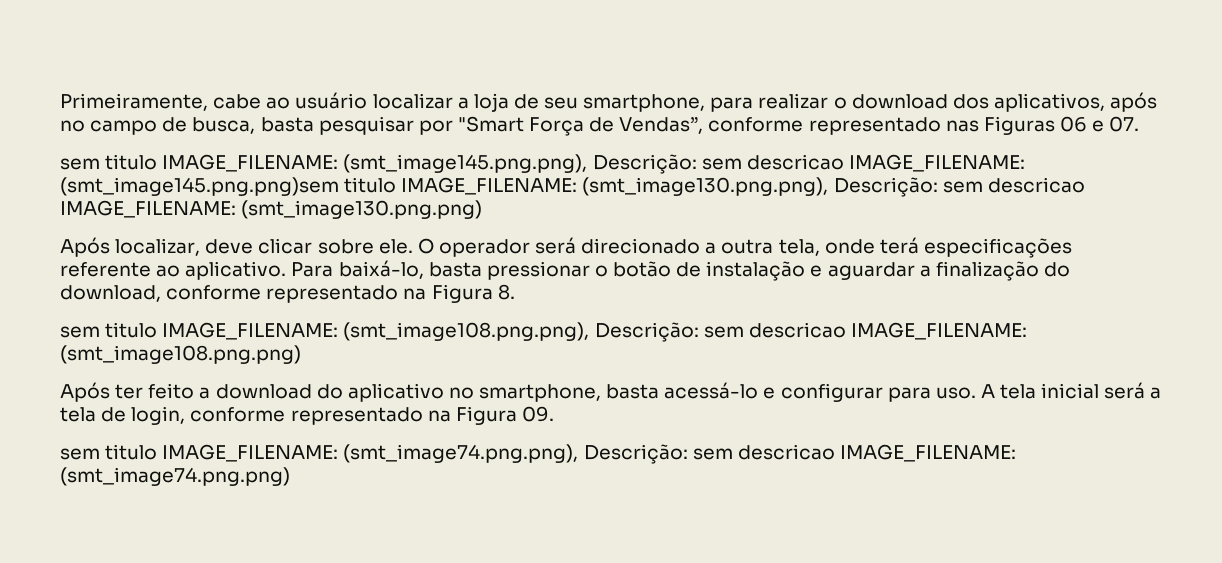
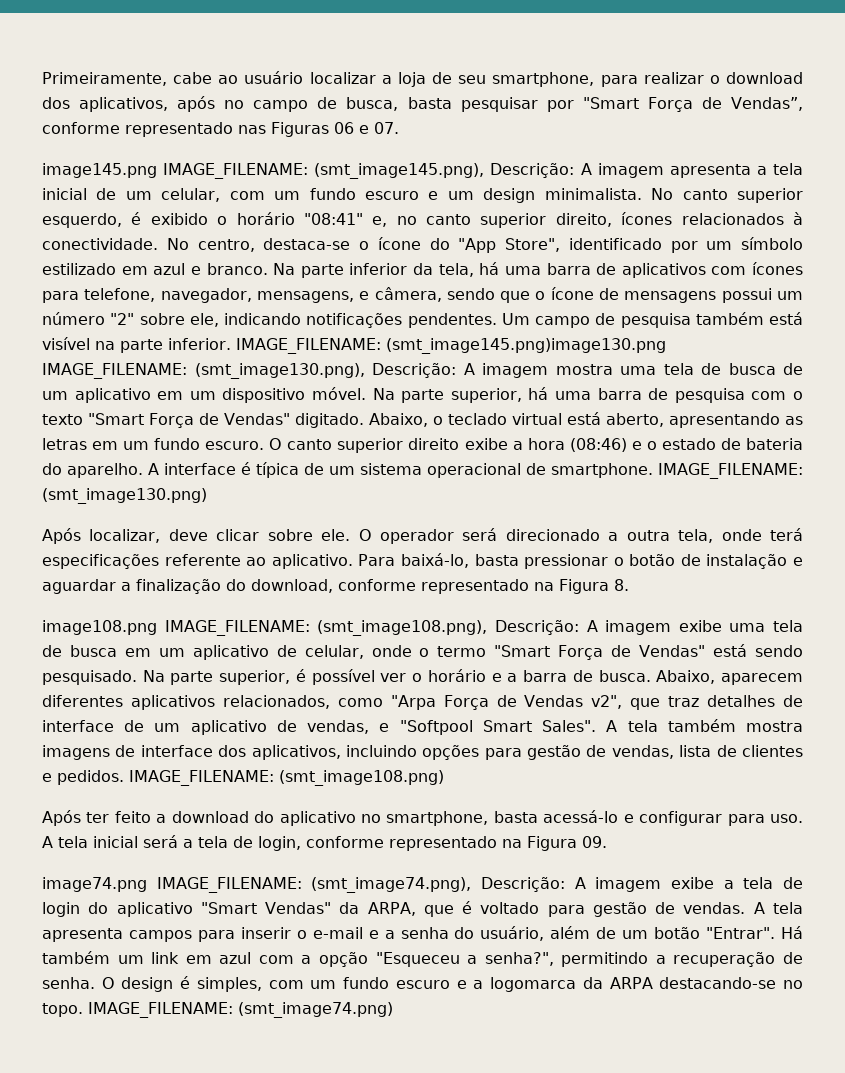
- sem titulo IMAGE_FILENAME: (smt_image145.png.png), Descrição: sem descricao IMAGE_FILENAME: (smt_image145.png.png)sem titulo IMAGE_FILENAME: (smt_image130.png.png), Descrição: sem descricao IMAGE_FILENAME: (smt_image130.png.png)
+ image145.png IMAGE_FILENAME: (smt_image145.png), Descrição: A imagem apresenta a tela inicial de um celular, com um fundo escuro e um design minimalista. No canto superior esquerdo, é exibido o horário "08:41" e, no canto superior direito, ícones relacionados à conectividade. No centro, destaca-se o ícone do "App Store", identificado por um símbolo estilizado em azul e branco. Na parte inferior da tela, há uma barra de aplicativos com ícones para telefone, navegador, mensagens, e câmera, sendo que o ícone de mensagens possui um número "2" sobre ele, indicando notificações pendentes. Um campo de pesquisa também está visível na parte inferior. IMAGE_FILENAME: (smt_image145.png)image130.png IMAGE_FILENAME: (smt_image130.png), Descrição: A imagem mostra uma tela de busca de um aplicativo em um dispositivo móvel. Na parte superior, há uma barra de pesquisa com o texto "Smart Força de Vendas" digitado. Abaixo, o teclado virtual está aberto, apresentando as letras em um fundo escuro. O canto superior direito exibe a hora (08:46) e o estado de bateria do aparelho. A interface é típica de um sistema operacional de smartphone. IMAGE_FILENAME: (smt_image130.png)
- sem titulo IMAGE_FILENAME: (smt_image108.png.png), Descrição: sem descricao IMAGE_FILENAME: (smt_image108.png.png)
+ image108.png IMAGE_FILENAME: (smt_image108.png), Descrição: A imagem exibe uma tela de busca em um aplicativo de celular, onde o termo "Smart Força de Vendas" está sendo pesquisado. Na parte superior, é possível ver o horário e a barra de busca. Abaixo, aparecem diferentes aplicativos relacionados, como "Arpa Força de Vendas v2", que traz detalhes de interface de um aplicativo de vendas, e "Softpool Smart Sales". A tela também mostra imagens de interface dos aplicativos, incluindo opções para gestão de vendas, lista de clientes e pedidos. IMAGE_FILENAME: (smt_image108.png)
- sem titulo IMAGE_FILENAME: (smt_image74.png.png), Descrição: sem descricao IMAGE_FILENAME: (smt_image74.png.png)
+ image74.png IMAGE_FILENAME: (smt_image74.png), Descrição: A imagem exibe a tela de login do aplicativo "Smart Vendas" da ARPA, que é voltado para gestão de vendas. A tela apresenta campos para inserir o e-mail e a senha do usuário, além de um botão "Entrar". Há também um link em azul com a opção "Esqueceu a senha?", permitindo a recuperação de senha. O design é simples, com um fundo escuro e a logomarca da ARPA destacando-se no topo. IMAGE_FILENAME: (smt_image74.png)

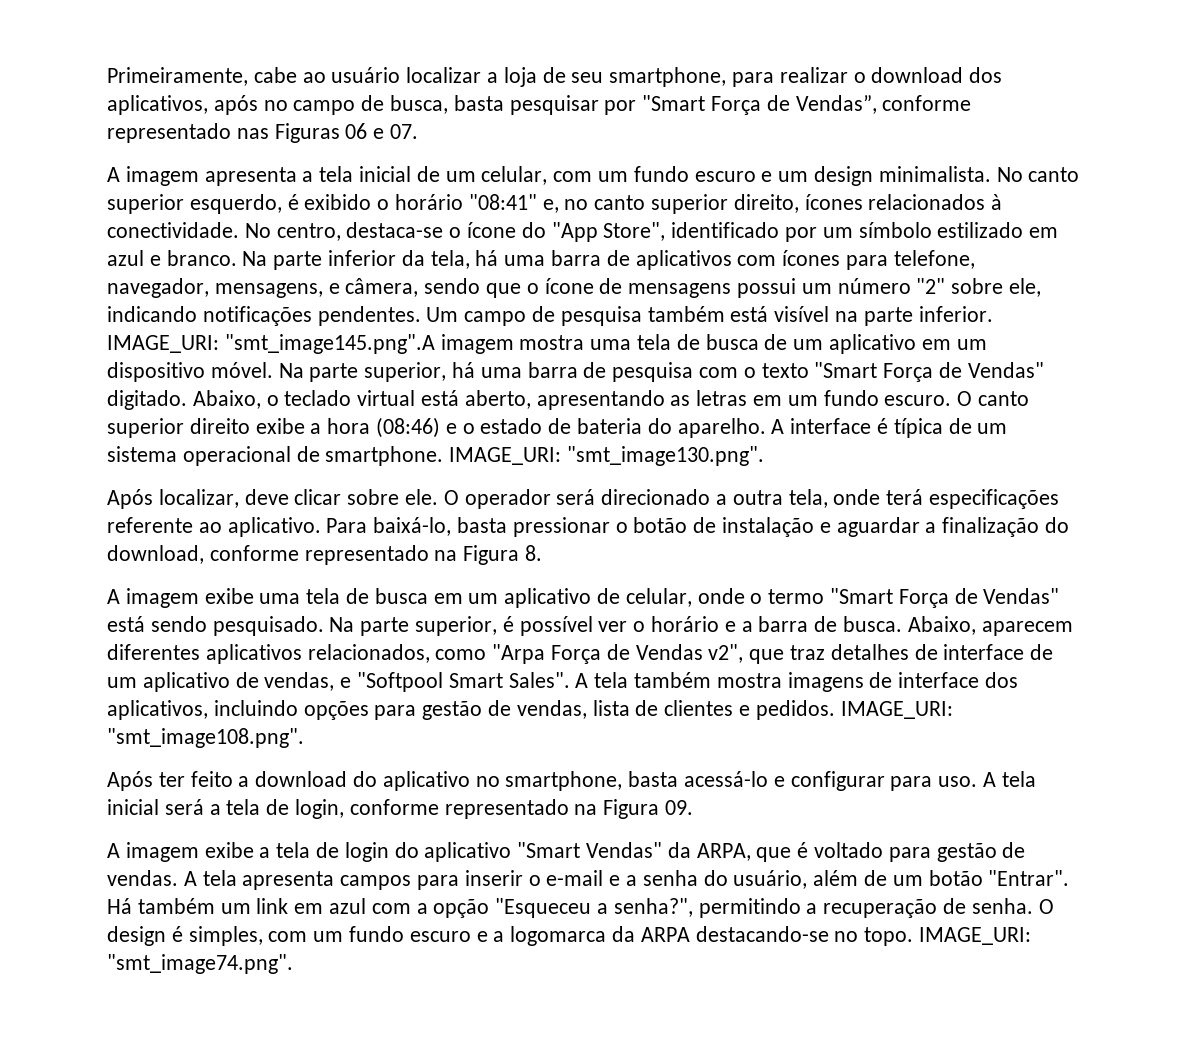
- image145.png IMAGE_FILENAME: (smt_image145.png), Descrição: A imagem apresenta a tela inicial de um celular, com um fundo escuro e um design minimalista.
+ A imagem apresenta a tela inicial de um celular, com um fundo escuro e um design minimalista.
- IMAGE_FILENAME: (smt_image145.png)image130.png IMAGE_FILENAME: (smt_image130.png), Descrição: A imagem mostra uma tela de busca de um aplicativo em um dispositivo móvel.
+ IMAGE_URI: "smt_image145.png".A imagem mostra uma tela de busca de um aplicativo em um dispositivo móvel.
- IMAGE_FILENAME: (smt_image130.png)
+ IMAGE_URI: "smt_image130.png".
- image108.png IMAGE_FILENAME: (smt_image108.png), Descrição: A imagem exibe uma tela de busca em um aplicativo de celular, onde o termo "Smart Força de Vendas" está sendo pesquisado.
+ A imagem exibe uma tela de busca em um aplicativo de celular, onde o termo "Smart Força de Vendas" está sendo pesquisado.
- IMAGE_FILENAME: (smt_image108.png)
+ IMAGE_URI: "smt_image108.png".
- image74.png IMAGE_FILENAME: (smt_image74.png), Descrição: A imagem exibe a tela de login do aplicativo "Smart Vendas" da ARPA, que é voltado para gestão de vendas.
+ A imagem exibe a tela de login do aplicativo "Smart Vendas" da ARPA, que é voltado para gestão de vendas.
- IMAGE_FILENAME: (smt_image74.png)
+ IMAGE_URI: "smt_image74.png".

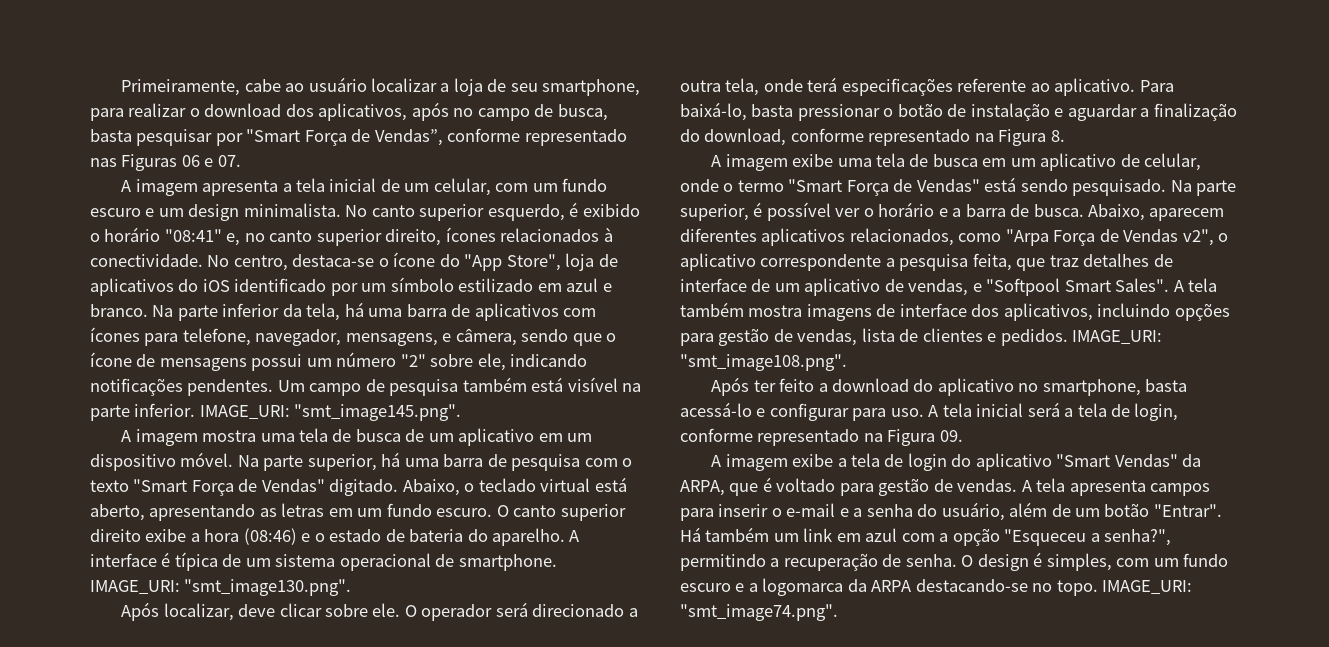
- No centro, destaca-se o ícone do "App Store", identificado por um símbolo estilizado em azul e branco.
+ No centro, destaca-se o ícone do "App Store", loja de aplicativos do iOS identificado por um símbolo estilizado em azul e branco.
- IMAGE_URI: "smt_image145.png".A imagem mostra uma tela de busca de um aplicativo em um dispositivo móvel.
+ IMAGE_URI: "smt_image145.png".
+ A imagem mostra uma tela de busca de um aplicativo em um dispositivo móvel.
- Abaixo, aparecem diferentes aplicativos relacionados, como "Arpa Força de Vendas v2", que traz detalhes de interface de um aplicativo de vendas, e "Softpool Smart Sales".
+ Abaixo, aparecem diferentes aplicativos relacionados, como "Arpa Força de Vendas v2", o aplicativo correspondente a pesquisa feita, que traz detalhes de interface de um aplicativo de vendas, e "Softpool Smart Sales".

